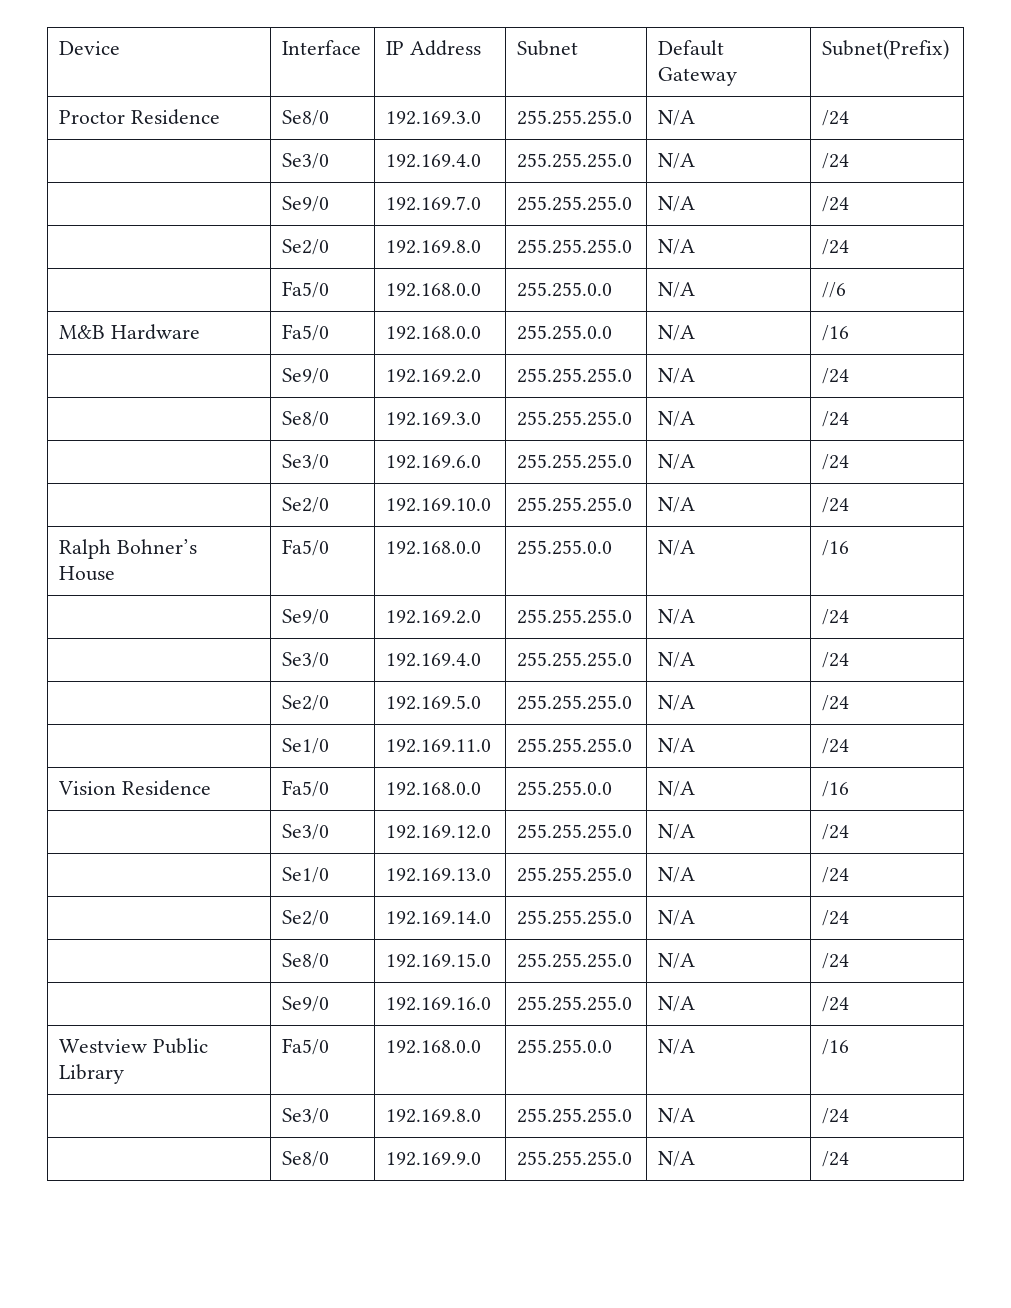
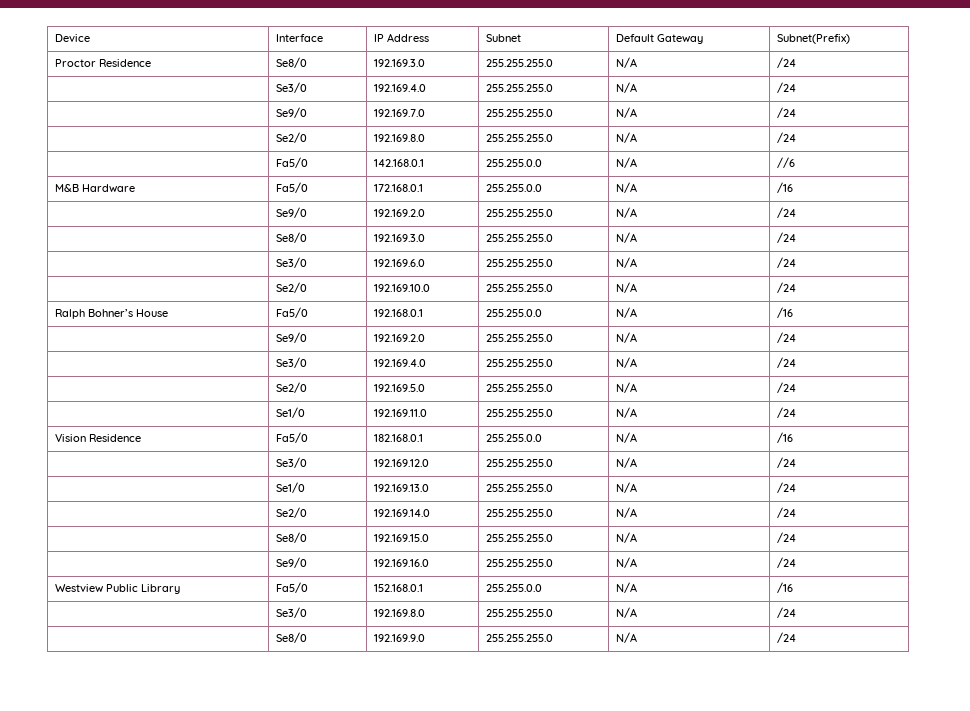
- | Fa5/0 | 192.168.0.0 | 255.255.0.0 | N/A | //6
+ | Fa5/0 | 142.168.0.1 | 255.255.0.0 | N/A | //6
- M&B Hardware | Fa5/0 | 192.168.0.0 | 255.255.0.0 | N/A | /16
+ M&B Hardware | Fa5/0 | 172.168.0.1 | 255.255.0.0 | N/A | /16
- Ralph Bohner’s House | Fa5/0 | 192.168.0.0 | 255.255.0.0 | N/A | /16
+ Ralph Bohner’s House | Fa5/0 | 192.168.0.1 | 255.255.0.0 | N/A | /16
- Vision Residence | Fa5/0 | 192.168.0.0 | 255.255.0.0 | N/A | /16
+ Vision Residence | Fa5/0 | 182.168.0.1 | 255.255.0.0 | N/A | /16
- Westview Public Library | Fa5/0 | 192.168.0.0 | 255.255.0.0 | N/A | /16
+ Westview Public Library | Fa5/0 | 152.168.0.1 | 255.255.0.0 | N/A | /16

